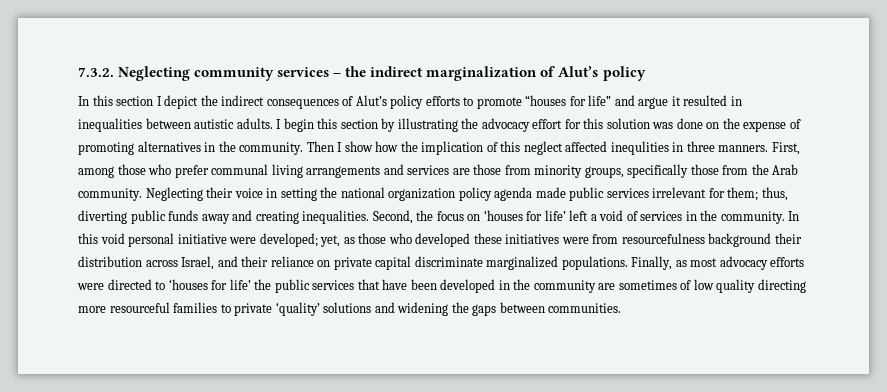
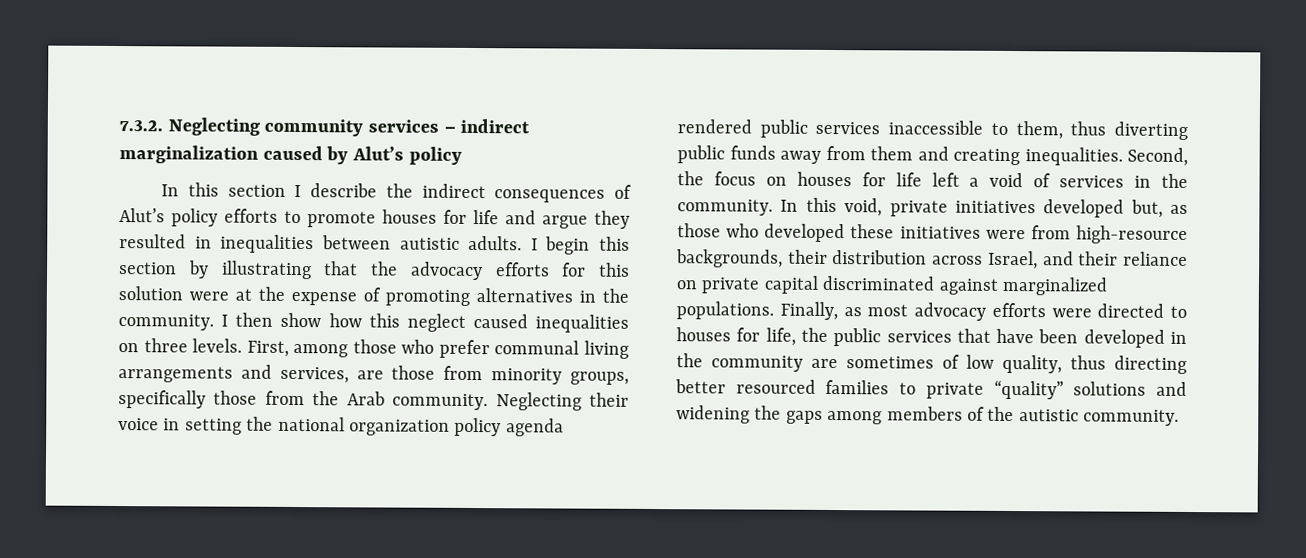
- 7.3.2. Neglecting community services – the indirect marginalization of Alut’s policy
+ 7.3.2. Neglecting community services – indirect marginalization caused by Alut’s policy
- In this section I depict the indirect consequences of Alut’s policy efforts to promote “houses for life” and argue it resulted in inequalities between autistic adults.
+ In this section I describe the indirect consequences of Alut’s policy efforts to promote houses for life and argue they resulted in inequalities between autistic adults.
- I begin this section by illustrating the advocacy effort for this solution was done on the expense of promoting alternatives in the community.
+ I begin this section by illustrating that the advocacy efforts for this solution were at the expense of promoting alternatives in the community.
- Then I show how the implication of this neglect affected inequlities in three manners.
+ I then show how this neglect caused inequalities on three levels.
- First, among those who prefer communal living arrangements and services are those from minority groups, specifically those from the Arab community.
+ First, among those who prefer communal living arrangements and services, are those from minority groups, specifically those from the Arab community.
- Neglecting their voice in setting the national organization policy agenda made public services irrelevant for them; thus, diverting public funds away and creating inequalities.
+ Neglecting their voice in setting the national organization policy agenda rendered public services inaccessible to them, thus diverting public funds away from them and creating inequalities.
- Second, the focus on ‘houses for life’ left a void of services in the community.
+ Second, the focus on houses for life left a void of services in the community.
- In this void personal initiative were developed; yet, as those who developed these initiatives were from resourcefulness background their distribution across Israel, and their reliance on private capital discriminate marginalized populations.
+ In this void, private initiatives developed but, as those who developed these initiatives were from high-resource backgrounds, their distribution across Israel, and their reliance on private capital discriminated against marginalized populations.
- Finally, as most advocacy efforts were directed to ‘houses for life’ the public services that have been developed in the community are sometimes of low quality directing more resourceful families to private ‘quality’ solutions and widening the gaps between communities.
+ Finally, as most advocacy efforts were directed to houses for life, the public services that have been developed in the community are sometimes of low quality, thus directing better resourced families to private “quality” solutions and widening the gaps among members of the autistic community.

